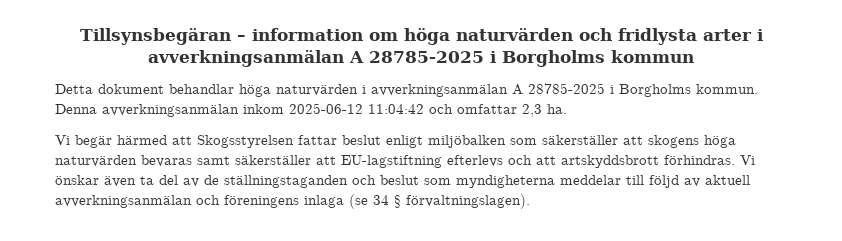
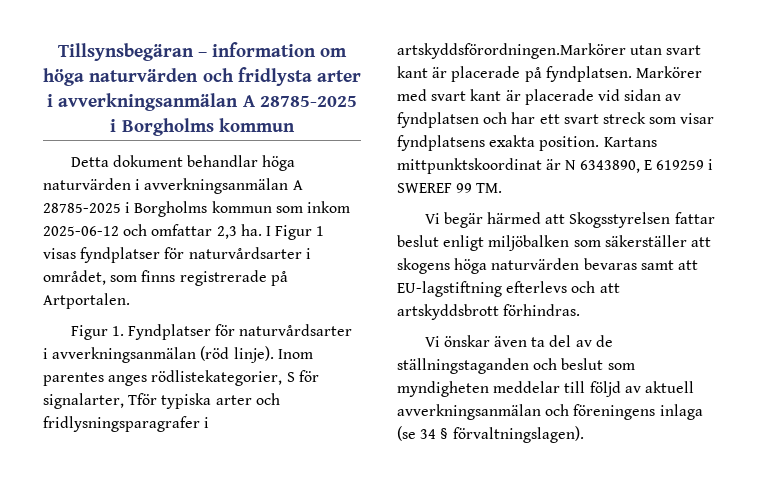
- Detta dokument behandlar höga naturvärden i avverkningsanmälan A 28785-2025 i Borgholms kommun. Denna avverkningsanmälan inkom 2025-06-12 11:04:42 och omfattar 2,3 ha.
+ Detta dokument behandlar höga naturvärden i avverkningsanmälan A 28785-2025 i Borgholms kommun som inkom 2025-06-12 och omfattar 2,3 ha. I Figur 1 visas fyndplatser för naturvårdsarter i området, som finns registrerade på Artportalen.
+ Figur 1. Fyndplatser för naturvårdsarter i avverkningsanmälan (röd linje). Inom parentes anges rödlistekategorier, S för signalarter, Tför typiska arter och fridlysningsparagrafer i artskyddsförordningen.Markörer utan svart kant är placerade på fyndplatsen. Markörer med svart kant är placerade vid sidan av fyndplatsen och har ett svart streck som visar fyndplatsens exakta position. Kartans mittpunktskoordinat är N 6343890, E 619259 i SWEREF 99 TM.
- Vi begär härmed att Skogsstyrelsen fattar beslut enligt miljöbalken som säkerställer att skogens höga naturvärden bevaras samt säkerställer att EU-lagstiftning efterlevs och att artskyddsbrott förhindras. Vi önskar även ta del av de ställningstaganden och beslut som myndigheterna meddelar till följd av aktuell avverkningsanmälan och föreningens inlaga (se 34 § förvaltningslagen).
+ Vi begär härmed att Skogsstyrelsen fattar beslut enligt miljöbalken som säkerställer att skogens höga naturvärden bevaras samt att EU-lagstiftning efterlevs och att artskyddsbrott förhindras.
+ Vi önskar även ta del av de ställningstaganden och beslut som myndigheten meddelar till följd av aktuell avverkningsanmälan och föreningens inlaga (se 34 § förvaltningslagen).

